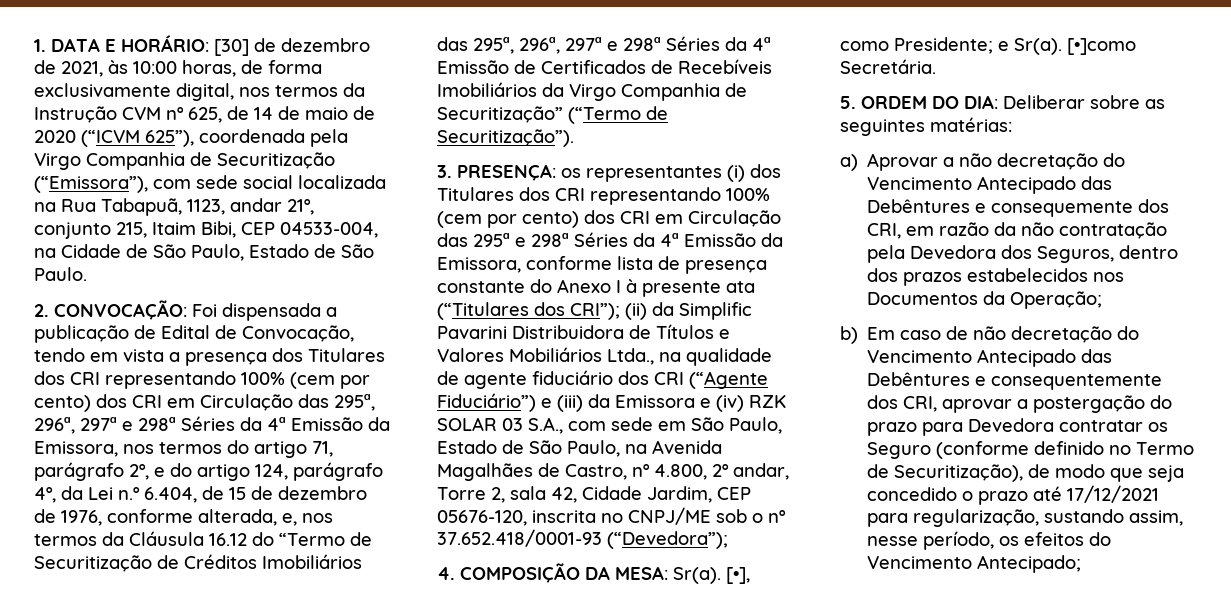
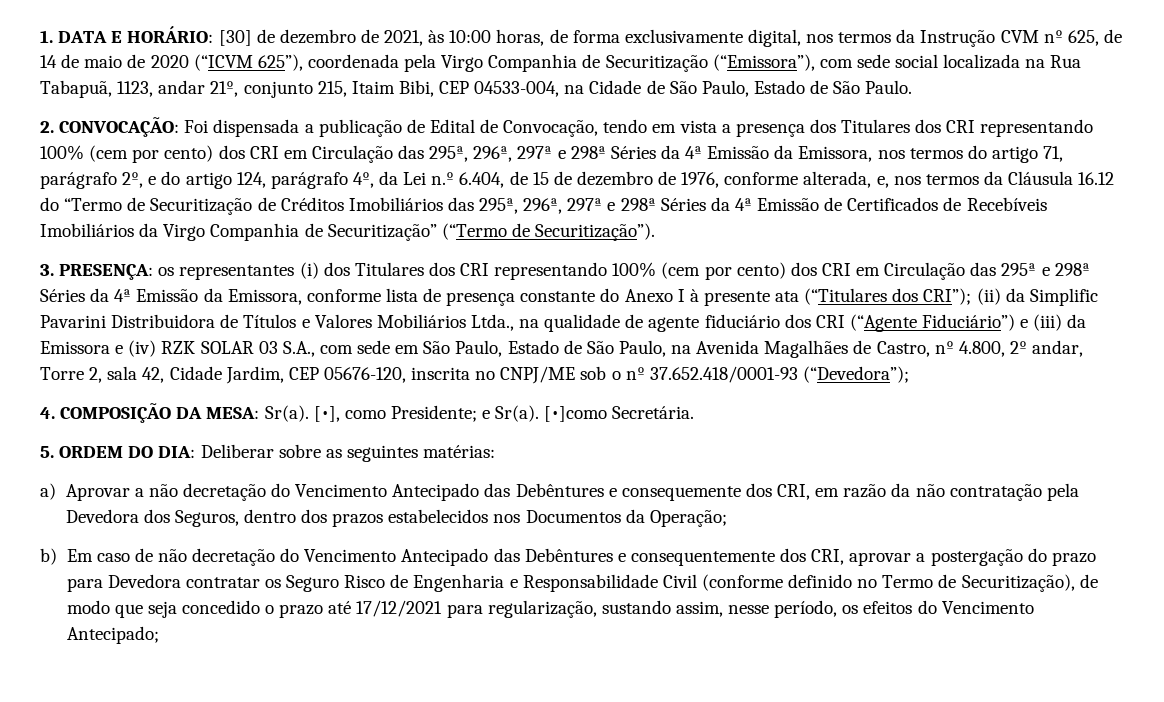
- b) Em caso de não decretação do Vencimento Antecipado das Debêntures e consequentemente dos CRI, aprovar a postergação do prazo para Devedora contratar os Seguro (conforme definido no Termo de Securitização), de modo que seja concedido o prazo até 17/12/2021 para regularização, sustando assim, nesse período, os efeitos do Vencimento Antecipado;
+ b) Em caso de não decretação do Vencimento Antecipado das Debêntures e consequentemente dos CRI, aprovar a postergação do prazo para Devedora contratar os Seguro Risco de Engenharia e Responsabilidade Civil (conforme definido no Termo de Securitização), de modo que seja concedido o prazo até 17/12/2021 para regularização, sustando assim, nesse período, os efeitos do Vencimento Antecipado;

